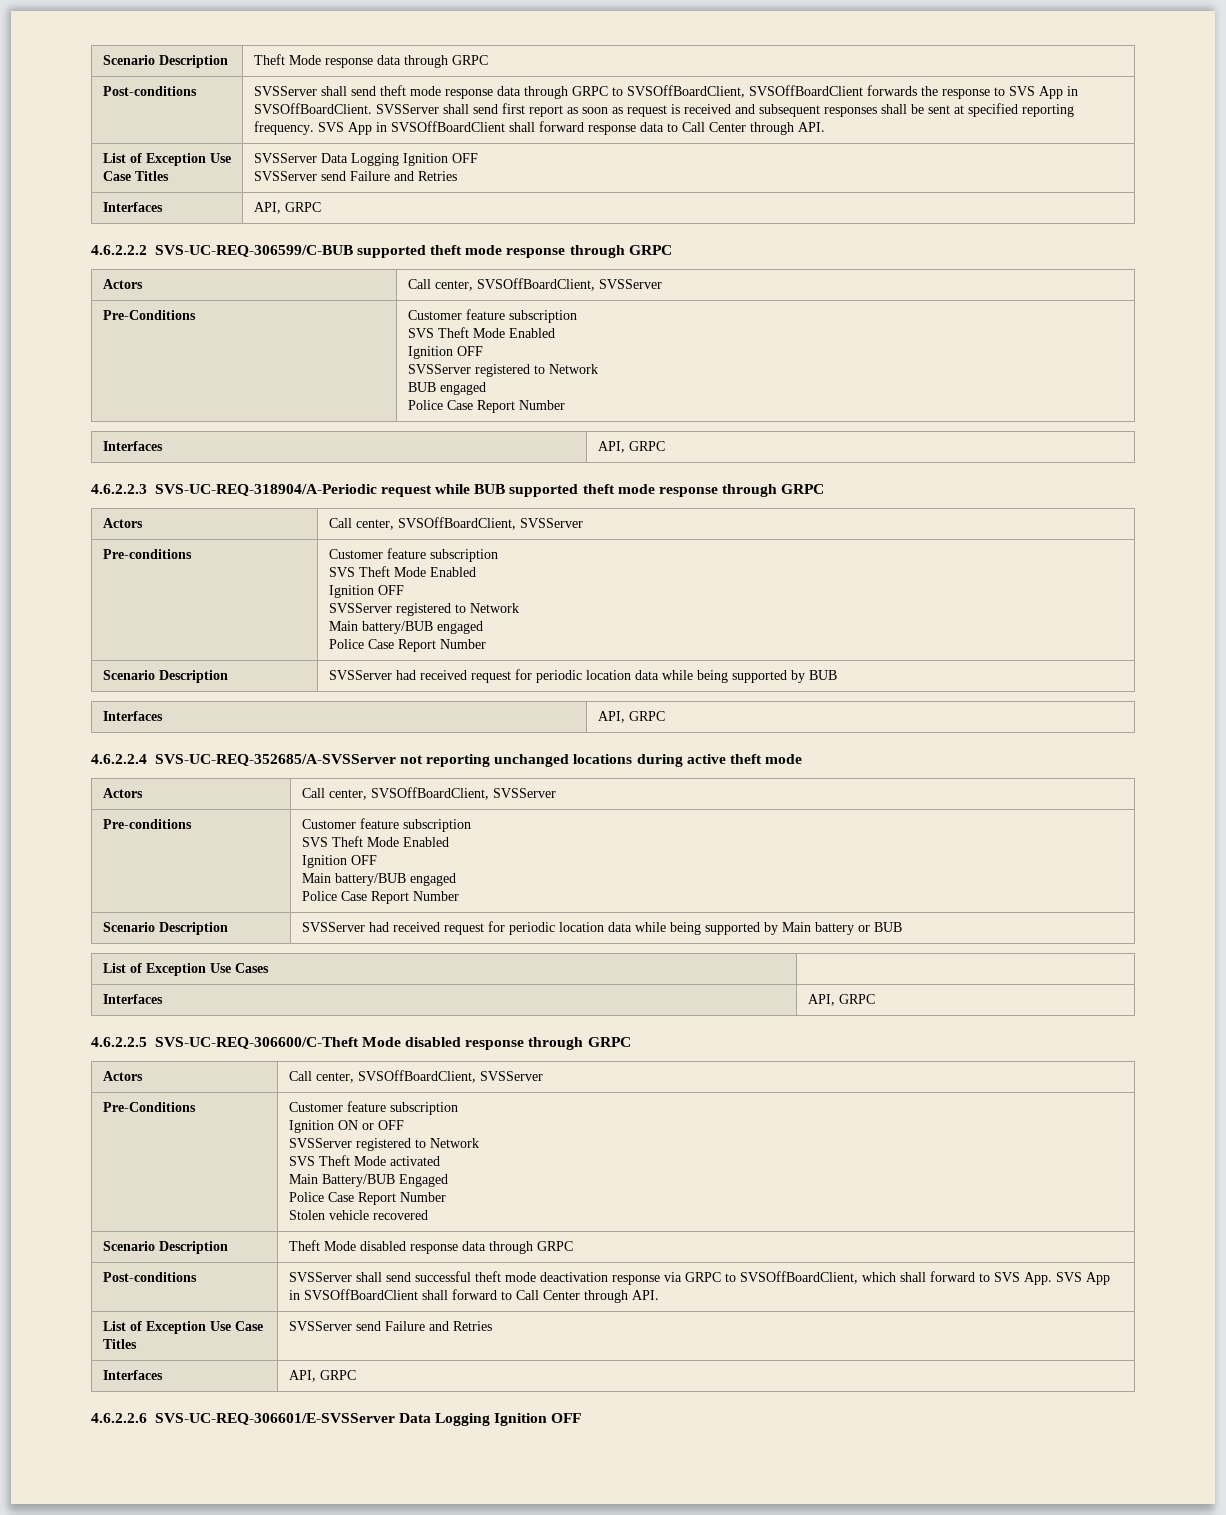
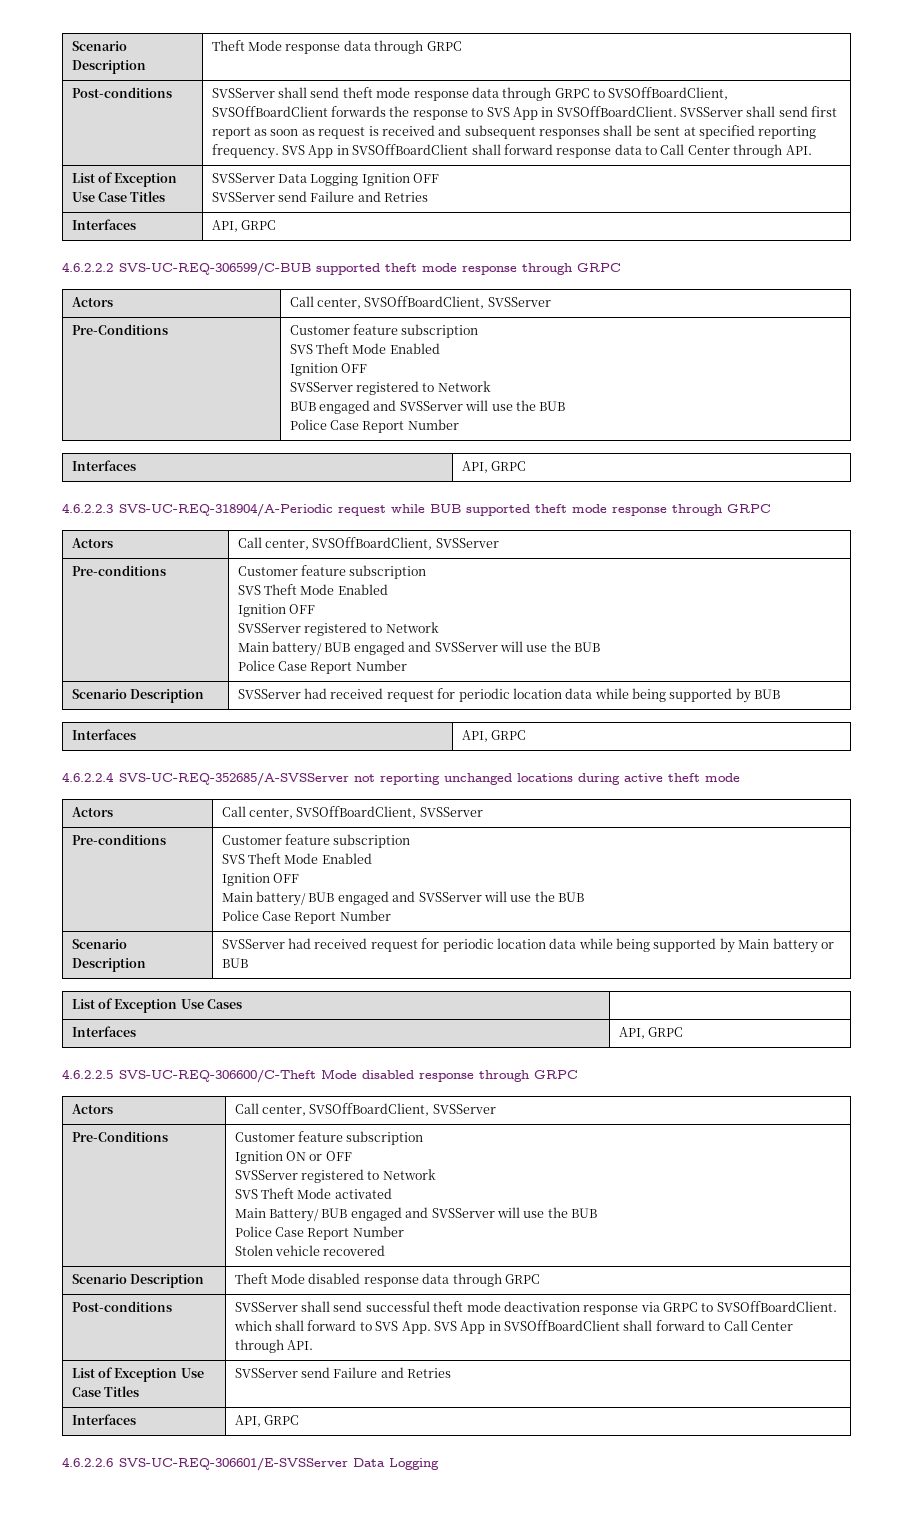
  4.6.2.2.2 SVS-UC-REQ-306599/C-BUB supported theft mode response through GRPC
  Actors | Call center, SVSOffBoardClient, SVSServer
  Pre-Conditions | Customer feature subscription
  SVS Theft Mode Enabled
  Ignition OFF
  SVSServer registered to Network
- BUB engaged
+ BUB engaged and SVSServer will use the BUB
  4.6.2.2.3 SVS-UC-REQ-318904/A-Periodic request while BUB supported theft mode response through GRPC
  Actors | Call center, SVSOffBoardClient, SVSServer
  Pre-conditions | Customer feature subscription
  SVS Theft Mode Enabled
  Ignition OFF
  SVSServer registered to Network
- Main battery/BUB engaged
+ Main battery/ BUB engaged and SVSServer will use the BUB
  4.6.2.2.4 SVS-UC-REQ-352685/A-SVSServer not reporting unchanged locations during active theft mode
  Actors | Call center, SVSOffBoardClient, SVSServer
  Pre-conditions | Customer feature subscription
  SVS Theft Mode Enabled
  Ignition OFF
- Main battery/BUB engaged
+ Main battery/ BUB engaged and SVSServer will use the BUB
  4.6.2.2.5 SVS-UC-REQ-306600/C-Theft Mode disabled response through GRPC
  Actors | Call center, SVSOffBoardClient, SVSServer
  Pre-Conditions | Customer feature subscription
  Ignition ON or OFF
  SVSServer registered to Network
  SVS Theft Mode activated
- Main Battery/BUB Engaged
+ Main Battery/ BUB engaged and SVSServer will use the BUB
- Post-conditions | SVSServer shall send successful theft mode deactivation response via GRPC to SVSOffBoardClient, which shall forward to SVS App. SVS App in SVSOffBoardClient shall forward to Call Center through API.
+ Post-conditions | SVSServer shall send successful theft mode deactivation response via GRPC to SVSOffBoardClient. which shall forward to SVS App. SVS App in SVSOffBoardClient shall forward to Call Center through API.
- 4.6.2.2.6 SVS-UC-REQ-306601/E-SVSServer Data Logging Ignition OFF
+ 4.6.2.2.6 SVS-UC-REQ-306601/E-SVSServer Data Logging

